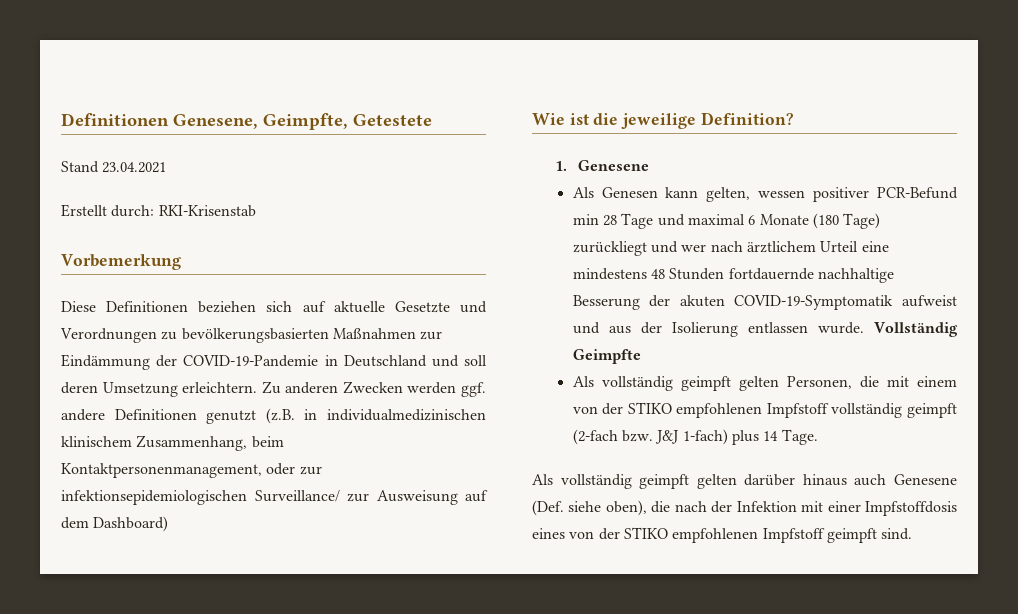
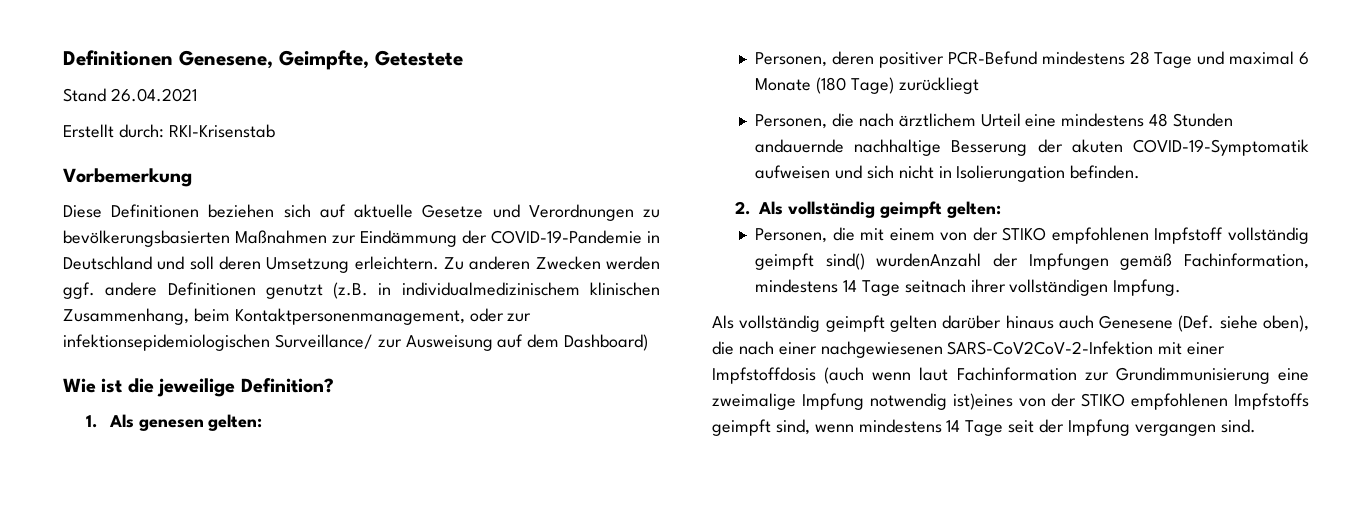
- Stand 23.04.2021
+ Stand 26.04.2021
- Diese Definitionen beziehen sich auf aktuelle Gesetzte und Verordnungen zu bevölkerungsbasierten Maßnahmen zur Eindämmung der COVID-19-Pandemie in Deutschland und soll deren Umsetzung erleichtern.
+ Diese Definitionen beziehen sich auf aktuelle Gesetze und Verordnungen zu bevölkerungsbasierten Maßnahmen zur Eindämmung der COVID-19-Pandemie in Deutschland und soll deren Umsetzung erleichtern.
- Zu anderen Zwecken werden ggf. andere Definitionen genutzt (z.B. in individualmedizinischen klinischem Zusammenhang, beim Kontaktpersonenmanagement, oder zur infektionsepidemiologischen Surveillance/ zur Ausweisung auf dem Dashboard)
+ Zu anderen Zwecken werden ggf. andere Definitionen genutzt (z.B. in individualmedizinischem klinischen Zusammenhang, beim Kontaktpersonenmanagement, oder zur infektionsepidemiologischen Surveillance/ zur Ausweisung auf dem Dashboard)
- 1. Genesene
- Als Genesen kann gelten, wessen positiver PCR-Befund min 28 Tage und maximal 6 Monate (180 Tage) zurückliegt und wer nach ärztlichem Urteil eine mindestens 48 Stunden fortdauernde nachhaltige Besserung der akuten COVID-19-Symptomatik aufweist und aus der Isolierung entlassen wurde. Vollständig Geimpfte
- Als vollständig geimpft gelten Personen, die mit einem von der STIKO empfohlenen Impfstoff vollständig geimpft (2-fach bzw. J&J 1-fach) plus 14 Tage.
+ 1. Als genesen gelten:
+ Personen, deren positiver PCR-Befund mindestens 28 Tage und maximal 6 Monate (180 Tage) zurückliegt
+ Personen, die nach ärztlichem Urteil eine mindestens 48 Stunden andauernde nachhaltige Besserung der akuten COVID-19-Symptomatik aufweisen und sich nicht in Isolierungation befinden.
+ 2. Als vollständig geimpft gelten:
+ Personen, die mit einem von der STIKO empfohlenen Impfstoff vollständig geimpft sind() wurdenAnzahl der Impfungen gemäß Fachinformation, mindestens 14 Tage seitnach ihrer vollständigen Impfung.
- Als vollständig geimpft gelten darüber hinaus auch Genesene (Def. siehe oben), die nach der Infektion mit einer Impfstoffdosis eines von der STIKO empfohlenen Impfstoff geimpft sind.
+ Als vollständig geimpft gelten darüber hinaus auch Genesene (Def. siehe oben), die nach einer nachgewiesenen SARS-CoV2CoV-2-Infektion mit einer Impfstoffdosis (auch wenn laut Fachinformation zur Grundimmunisierung eine zweimalige Impfung notwendig ist)eines von der STIKO empfohlenen Impfstoffs geimpft sind, wenn mindestens 14 Tage seit der Impfung vergangen sind.

